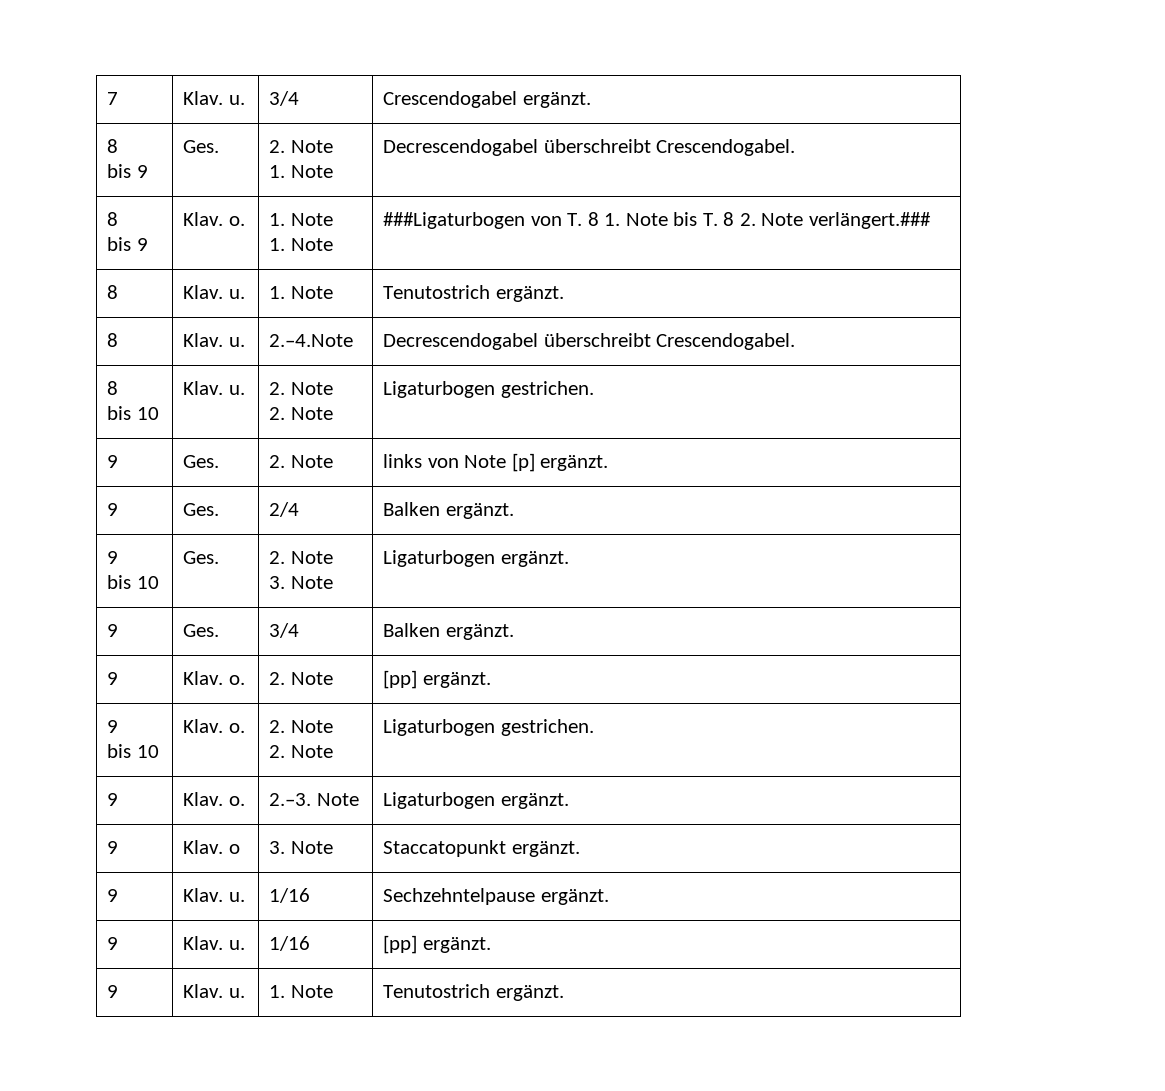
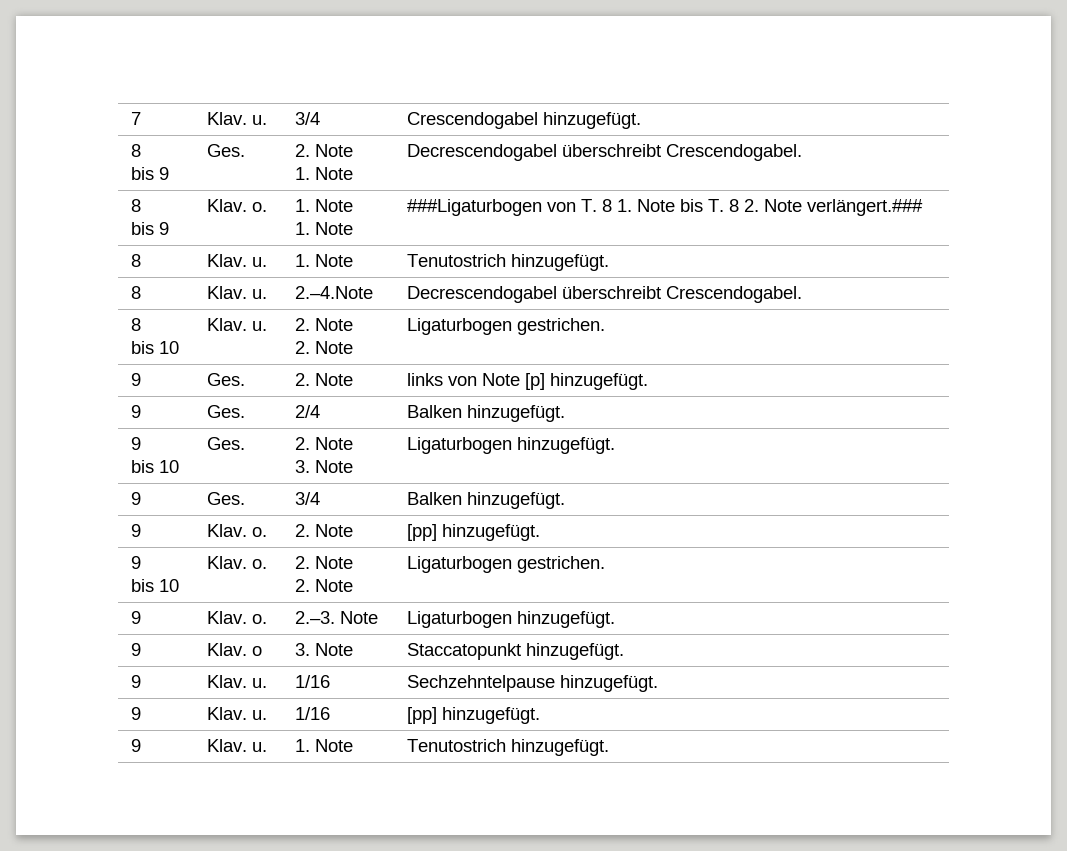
- 7 | Klav. u. | 3/4 | Crescendogabel ergänzt.
+ 7 | Klav. u. | 3/4 | Crescendogabel hinzugefügt.
- 8 | Klav. u. | 1. Note | Tenutostrich ergänzt.
+ 8 | Klav. u. | 1. Note | Tenutostrich hinzugefügt.
- 9 | Ges. | 2. Note | links von Note [p] ergänzt.
+ 9 | Ges. | 2. Note | links von Note [p] hinzugefügt.
- 9 | Ges. | 2/4 | Balken ergänzt.
+ 9 | Ges. | 2/4 | Balken hinzugefügt.
  9
  bis 10 | Ges. | 2. Note
- 3. Note | Ligaturbogen ergänzt.
+ 3. Note | Ligaturbogen hinzugefügt.
- 9 | Ges. | 3/4 | Balken ergänzt.
+ 9 | Ges. | 3/4 | Balken hinzugefügt.
- 9 | Klav. o. | 2. Note | [pp] ergänzt.
+ 9 | Klav. o. | 2. Note | [pp] hinzugefügt.
- 9 | Klav. o. | 2.–3. Note | Ligaturbogen ergänzt.
+ 9 | Klav. o. | 2.–3. Note | Ligaturbogen hinzugefügt.
- 9 | Klav. o | 3. Note | Staccatopunkt ergänzt.
+ 9 | Klav. o | 3. Note | Staccatopunkt hinzugefügt.
- 9 | Klav. u. | 1/16 | Sechzehntelpause ergänzt.
+ 9 | Klav. u. | 1/16 | Sechzehntelpause hinzugefügt.
- 9 | Klav. u. | 1/16 | [pp] ergänzt.
+ 9 | Klav. u. | 1/16 | [pp] hinzugefügt.
- 9 | Klav. u. | 1. Note | Tenutostrich ergänzt.
+ 9 | Klav. u. | 1. Note | Tenutostrich hinzugefügt.

